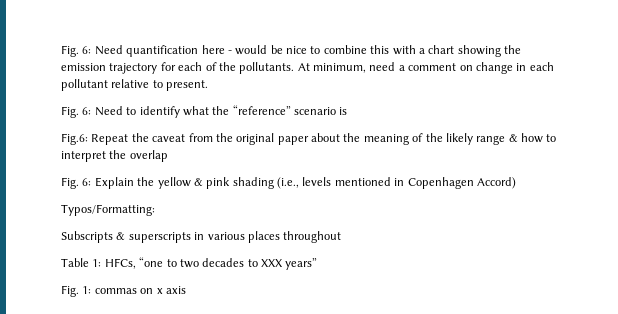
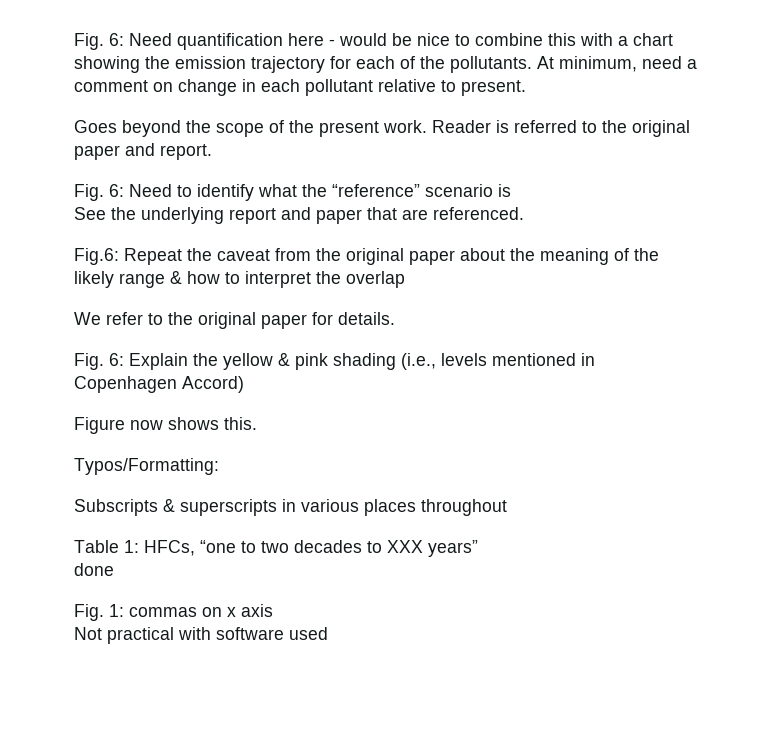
+ Goes beyond the scope of the present work. Reader is referred to the original paper and report.
+ See the underlying report and paper that are referenced.
+ We refer to the original paper for details.
+ Figure now shows this.
+ done
+ Not practical with software used

